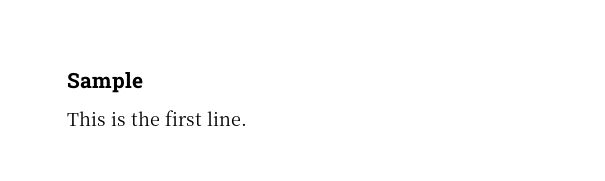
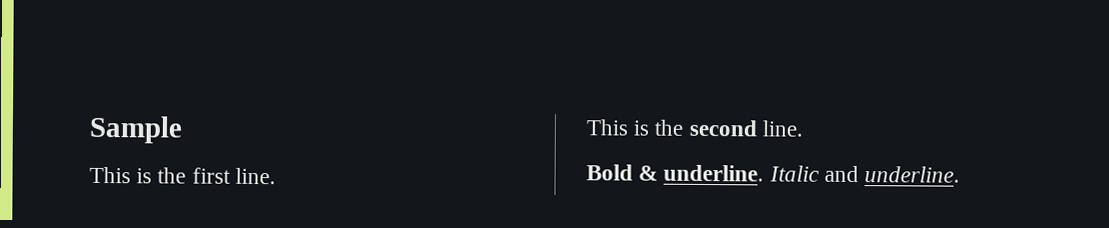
+ This is the second line.
+ Bold & underline. Italic and underline.

